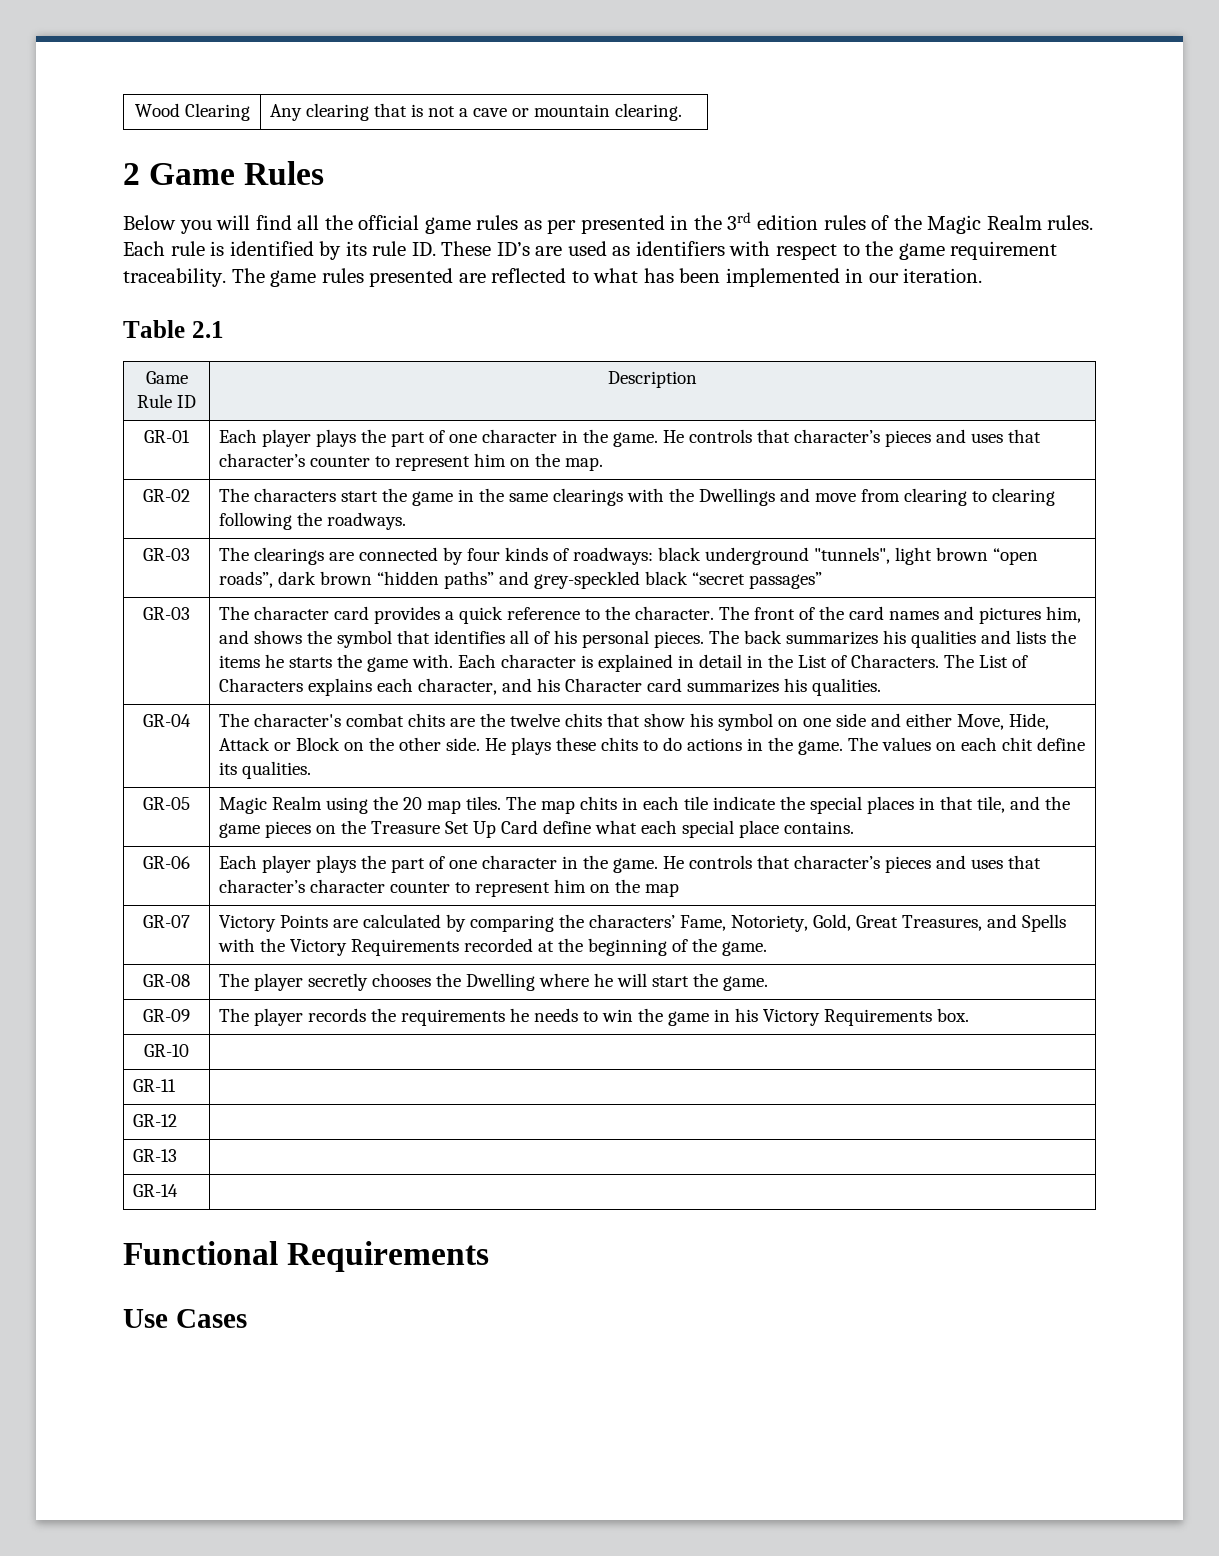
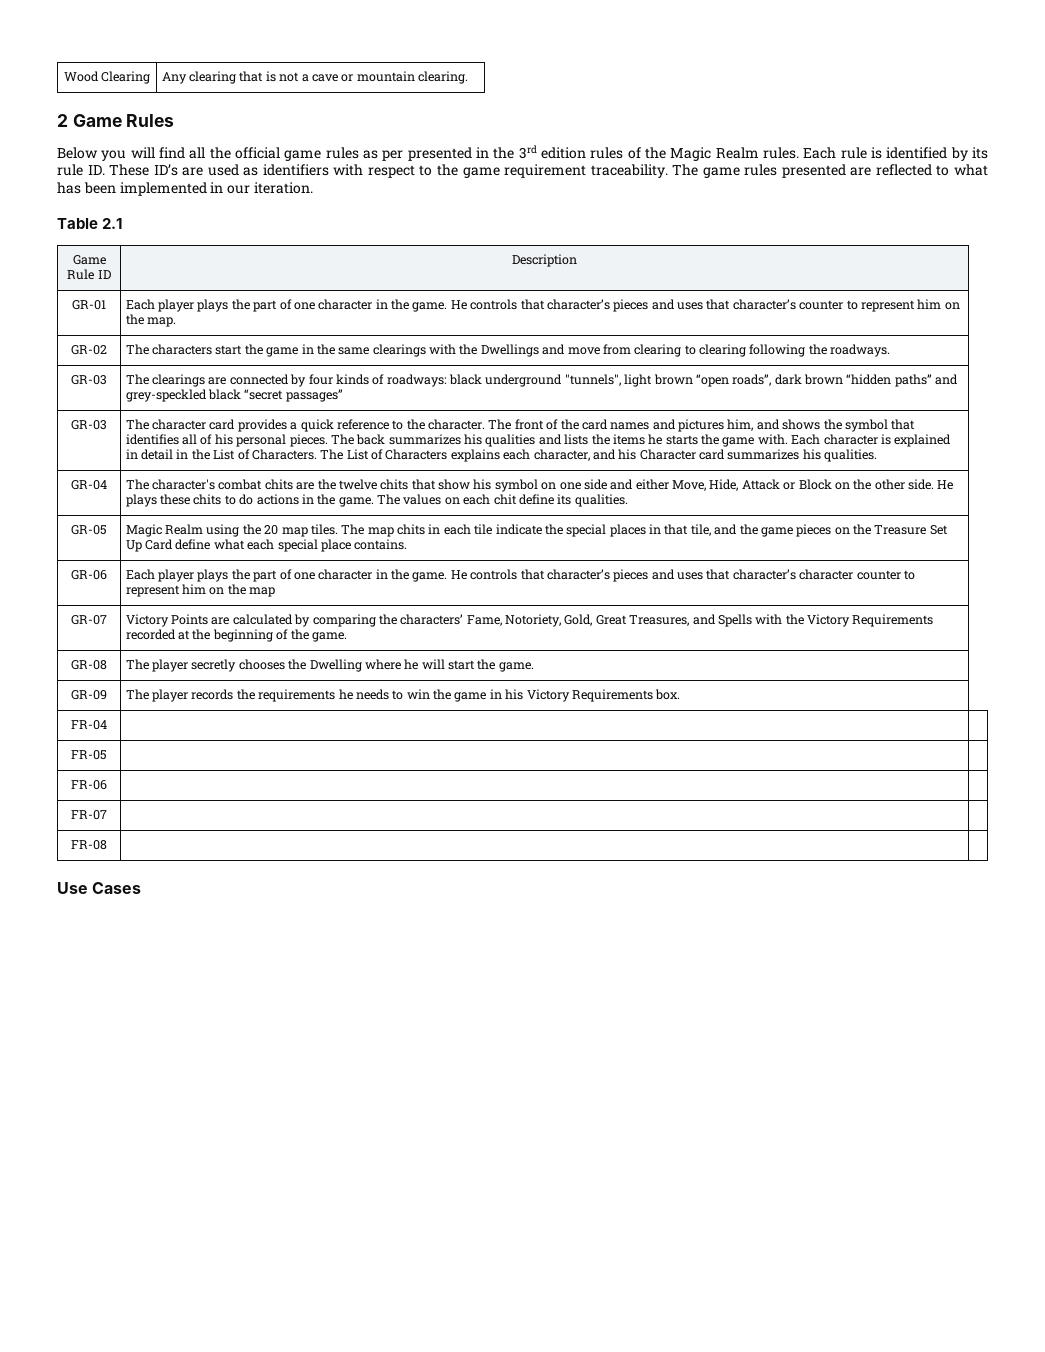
- GR-10 |
- GR-11 |
- GR-12 |
- GR-13 |
- GR-14 |
- Functional Requirements
+ FR-04 | |
+ FR-05 | |
+ FR-06 | |
+ FR-07 | |
+ FR-08 | |

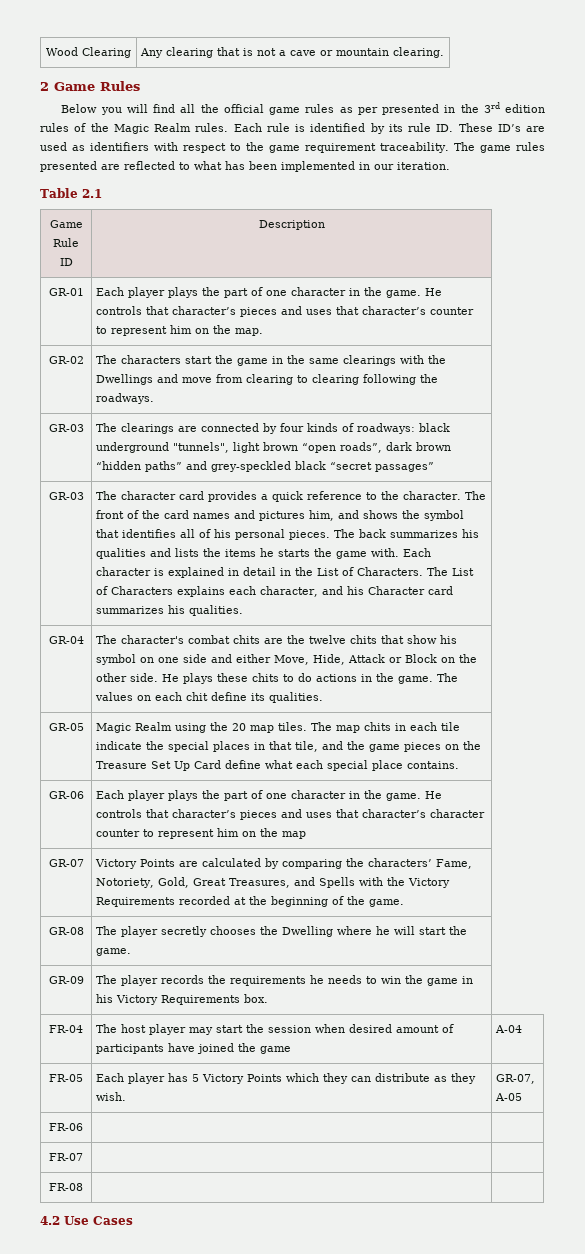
- FR-04 | |
- FR-05 | |
+ FR-04 | The host player may start the session when desired amount of participants have joined the game | A-04
+ FR-05 | Each player has 5 Victory Points which they can distribute as they wish. | GR-07, A-05
- Use Cases
+ 4.2 Use Cases

